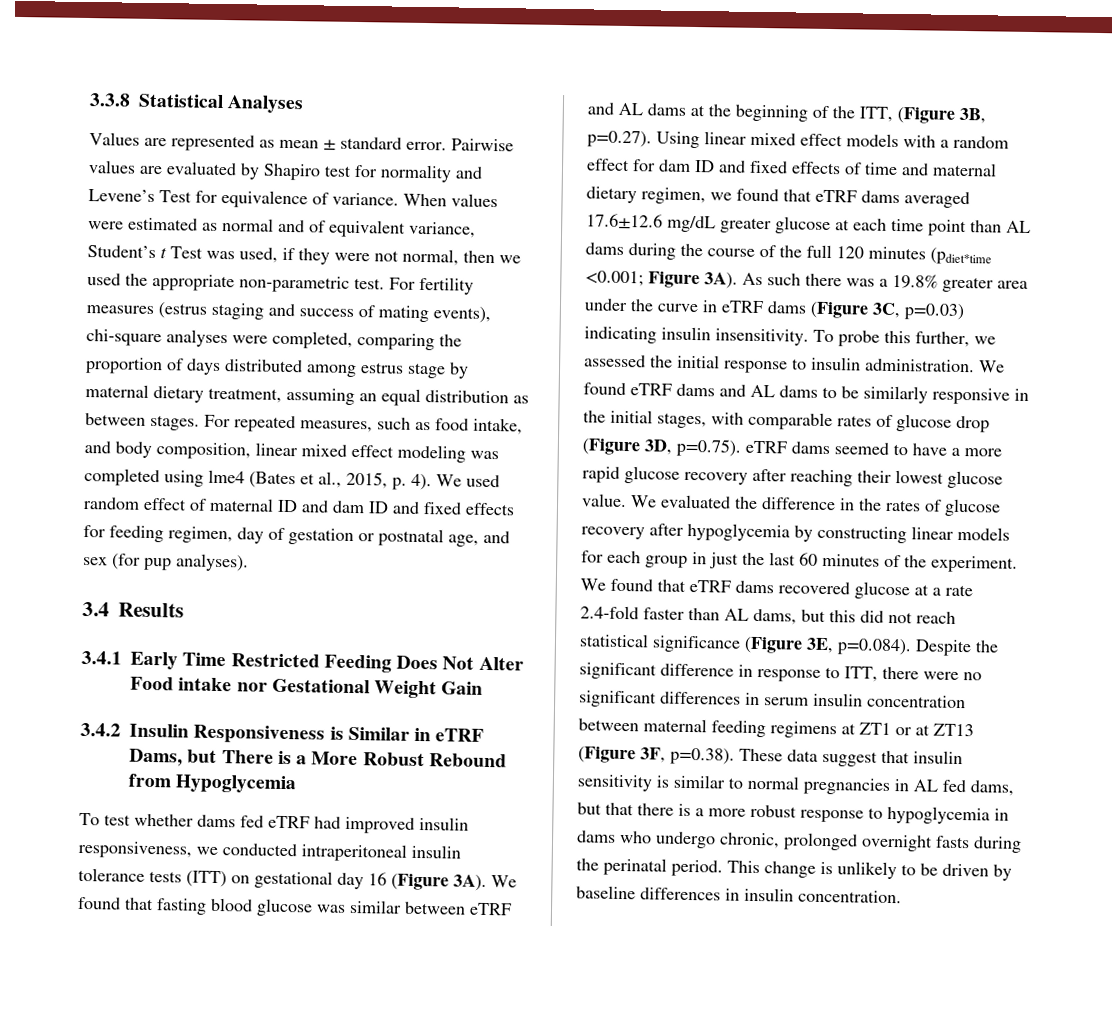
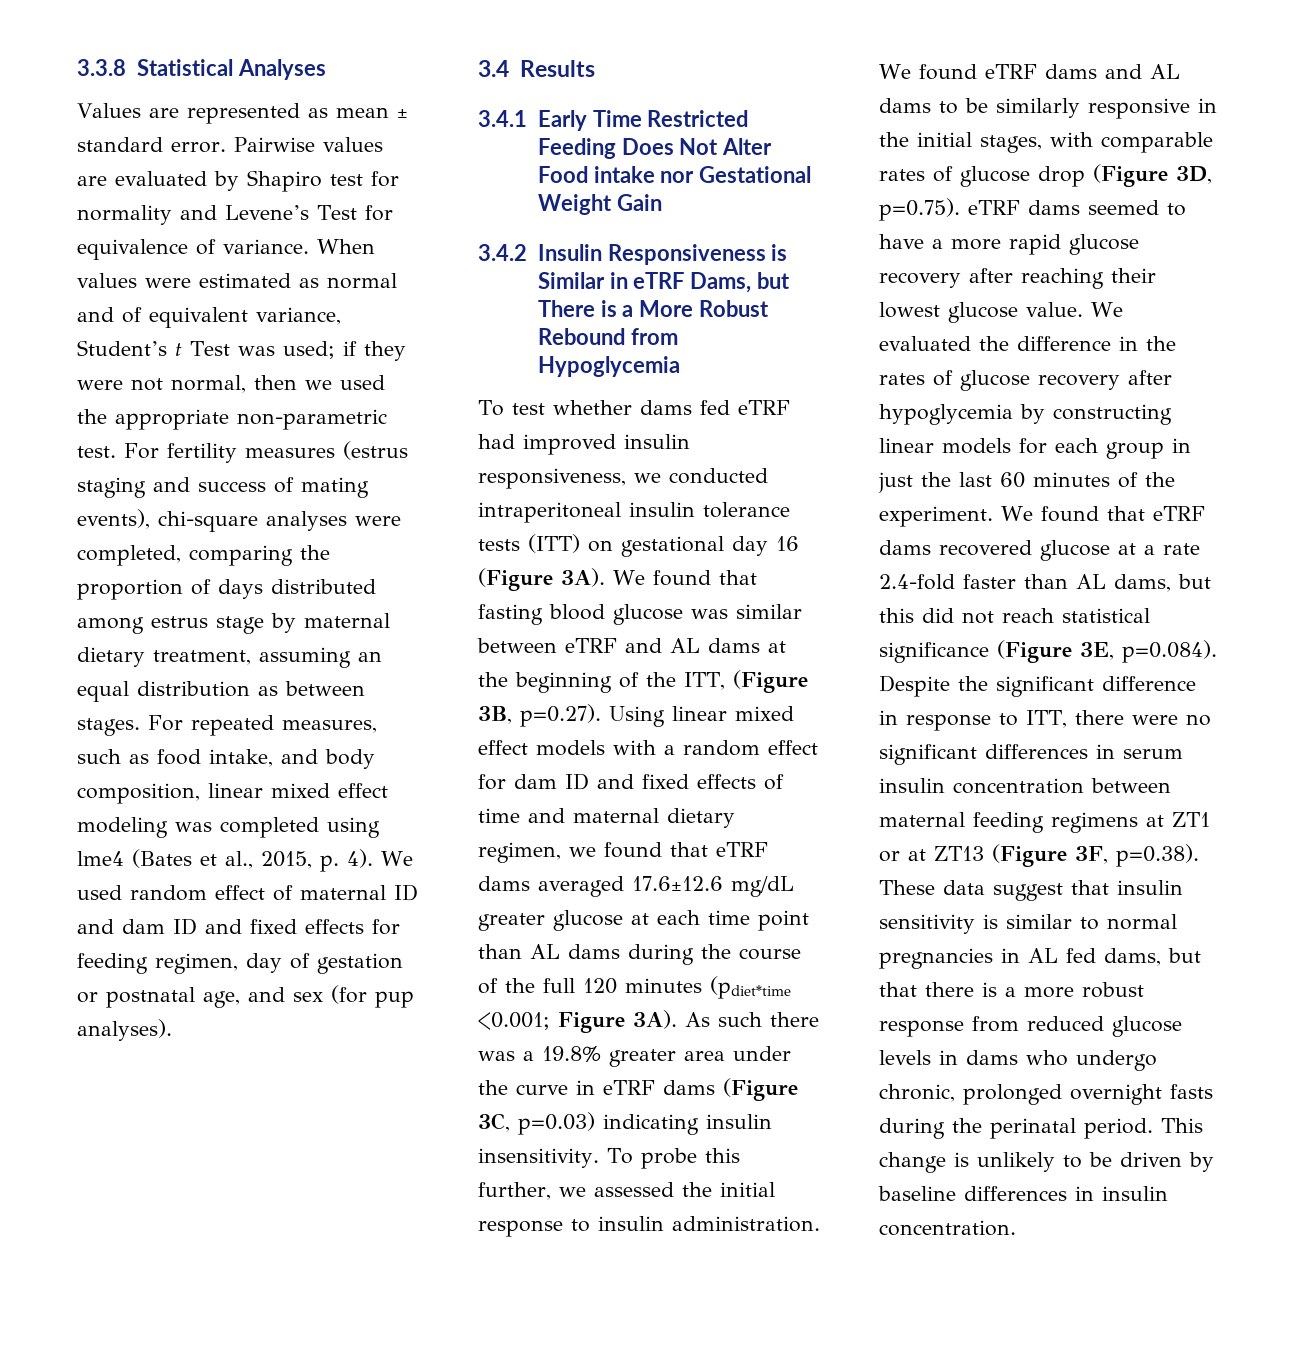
- When values were estimated as normal and of equivalent variance, Student’s t Test was used, if they were not normal, then we used the appropriate non-parametric test.
+ When values were estimated as normal and of equivalent variance, Student’s t Test was used; if they were not normal, then we used the appropriate non-parametric test.
- We found that eTRF dams recovered glucose at a rate 2.4-fold faster than AL dams, but this did not reach statistical significance (Figure 3E, p=0.084). Despite the significant difference in response to ITT, there were no significant differences in serum insulin concentration between maternal feeding regimens at ZT1 or at ZT13 (Figure 3F, p=0.38). These data suggest that insulin sensitivity is similar to normal pregnancies in AL fed dams, but that there is a more robust response to hypoglycemia in dams who undergo chronic, prolonged overnight fasts during the perinatal period.
+ We found that eTRF dams recovered glucose at a rate 2.4-fold faster than AL dams, but this did not reach statistical significance (Figure 3E, p=0.084). Despite the significant difference in response to ITT, there were no significant differences in serum insulin concentration between maternal feeding regimens at ZT1 or at ZT13 (Figure 3F, p=0.38). These data suggest that insulin sensitivity is similar to normal pregnancies in AL fed dams, but that there is a more robust response from reduced glucose levels in dams who undergo chronic, prolonged overnight fasts during the perinatal period.

